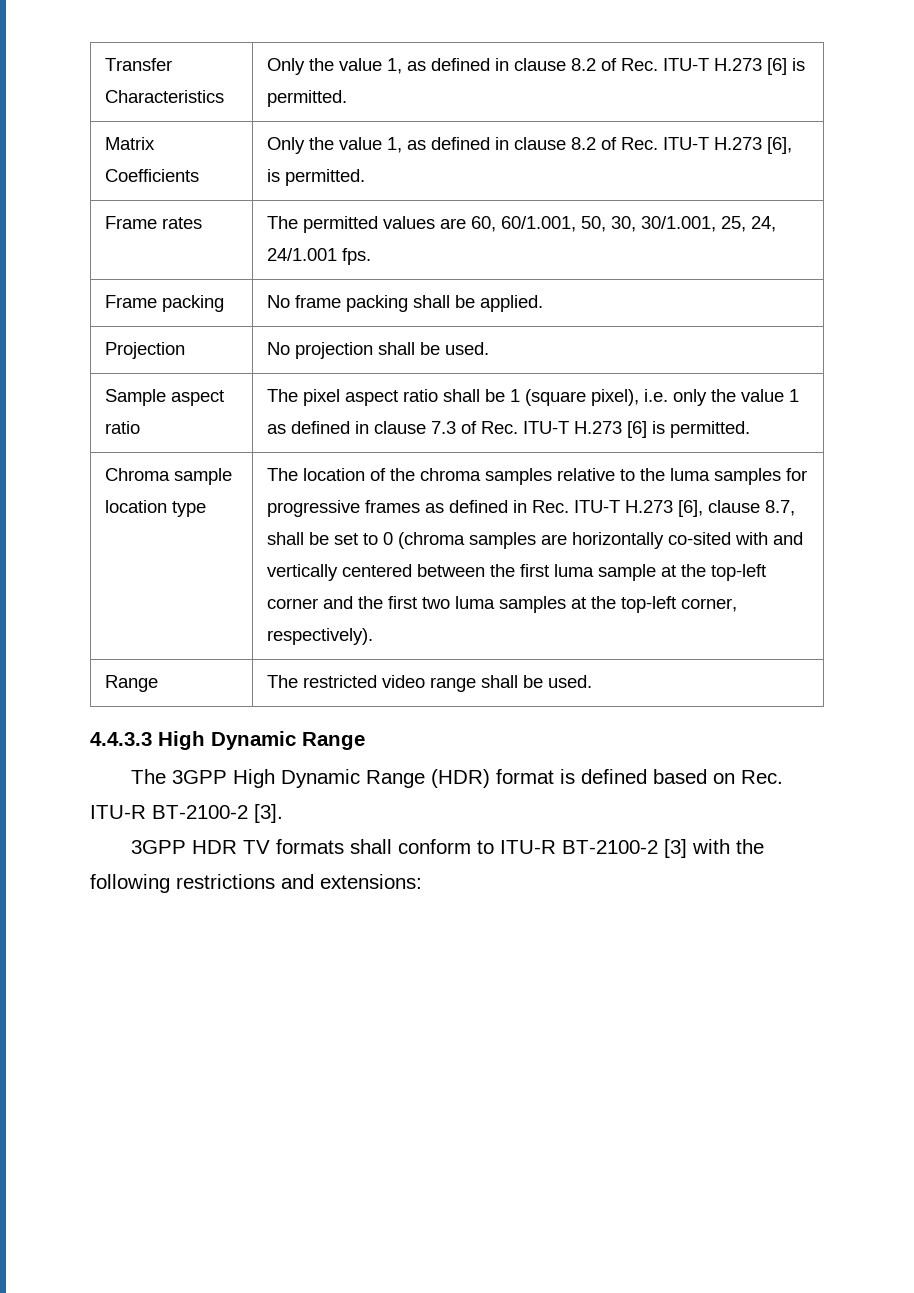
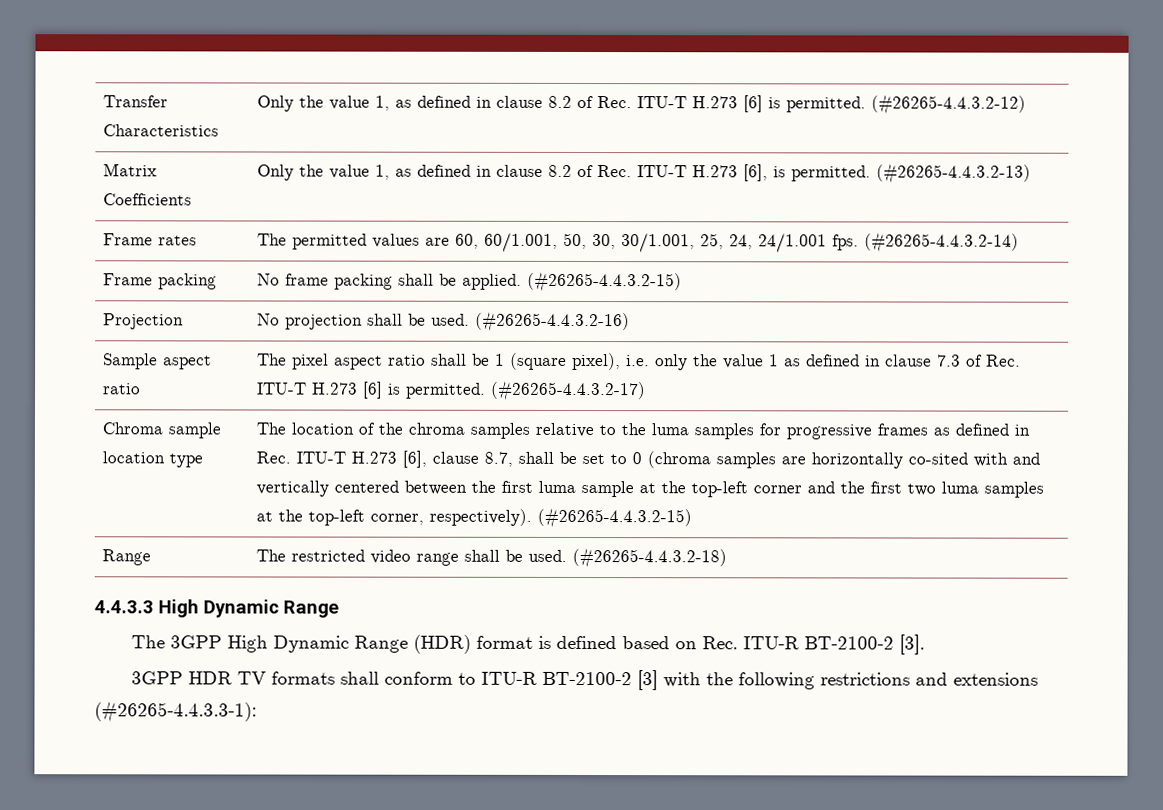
- Transfer Characteristics | Only the value 1, as defined in clause 8.2 of Rec. ITU-T H.273 [6] is permitted.
+ Transfer Characteristics | Only the value 1, as defined in clause 8.2 of Rec. ITU-T H.273 [6] is permitted. (#26265-4.4.3.2-12)
- Matrix Coefficients | Only the value 1, as defined in clause 8.2 of Rec. ITU-T H.273 [6], is permitted.
+ Matrix Coefficients | Only the value 1, as defined in clause 8.2 of Rec. ITU-T H.273 [6], is permitted. (#26265-4.4.3.2-13)
- Frame rates | The permitted values are 60, 60/1.001, 50, 30, 30/1.001, 25, 24, 24/1.001 fps.
+ Frame rates | The permitted values are 60, 60/1.001, 50, 30, 30/1.001, 25, 24, 24/1.001 fps. (#26265-4.4.3.2-14)
- Frame packing | No frame packing shall be applied.
+ Frame packing | No frame packing shall be applied. (#26265-4.4.3.2-15)
- Projection | No projection shall be used.
+ Projection | No projection shall be used. (#26265-4.4.3.2-16)
- Sample aspect ratio | The pixel aspect ratio shall be 1 (square pixel), i.e. only the value 1 as defined in clause 7.3 of Rec. ITU-T H.273 [6] is permitted.
+ Sample aspect ratio | The pixel aspect ratio shall be 1 (square pixel), i.e. only the value 1 as defined in clause 7.3 of Rec. ITU-T H.273 [6] is permitted. (#26265-4.4.3.2-17)
- The location of the chroma samples relative to the luma samples for progressive frames as defined in Rec. ITU-T H.273 [6], clause 8.7, shall be set to 0 (chroma samples are horizontally co-sited with and vertically centered between the first luma sample at the top-left corner and the first two luma samples at the top-left corner, respectively).
+ The location of the chroma samples relative to the luma samples for progressive frames as defined in Rec. ITU-T H.273 [6], clause 8.7, shall be set to 0 (chroma samples are horizontally co-sited with and vertically centered between the first luma sample at the top-left corner and the first two luma samples at the top-left corner, respectively). (#26265-4.4.3.2-15)
- Range | The restricted video range shall be used.
+ Range | The restricted video range shall be used. (#26265-4.4.3.2-18)
- 3GPP HDR TV formats shall conform to ITU-R BT-2100-2 [3] with the following restrictions and extensions:
+ 3GPP HDR TV formats shall conform to ITU-R BT-2100-2 [3] with the following restrictions and extensions (#26265-4.4.3.3-1):

